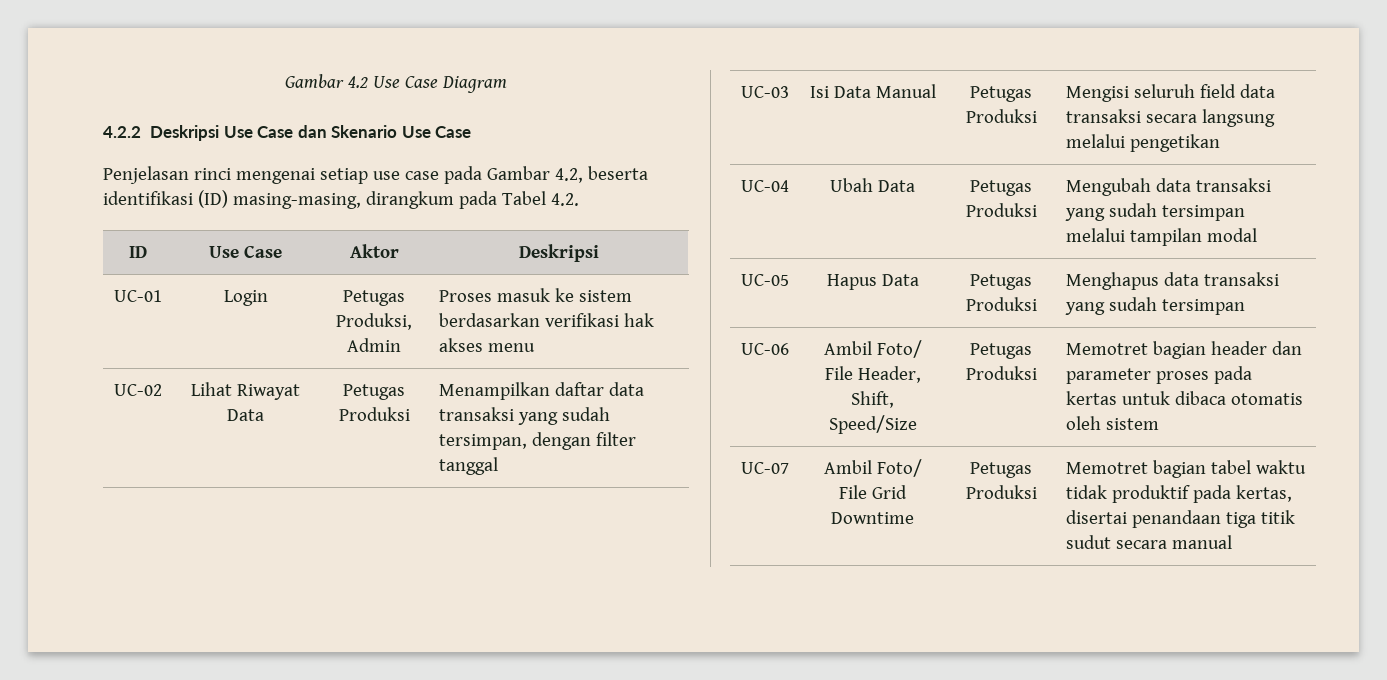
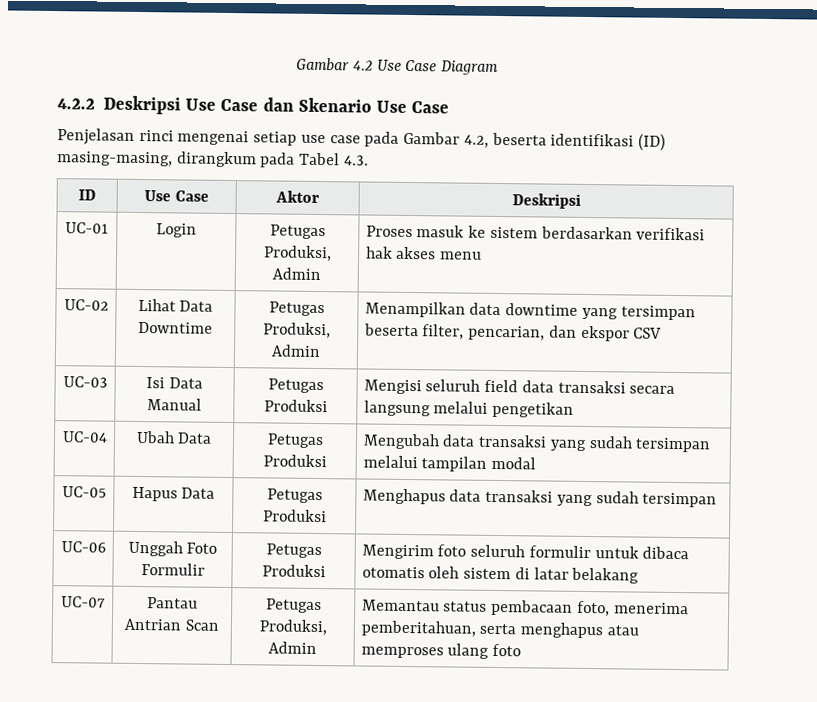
- Penjelasan rinci mengenai setiap use case pada Gambar 4.2, beserta identifikasi (ID) masing-masing, dirangkum pada Tabel 4.2.
+ Penjelasan rinci mengenai setiap use case pada Gambar 4.2, beserta identifikasi (ID) masing-masing, dirangkum pada Tabel 4.3.
- UC-02 | Lihat Riwayat Data | Petugas Produksi | Menampilkan daftar data transaksi yang sudah tersimpan, dengan filter tanggal
+ UC-02 | Lihat Data Downtime | Petugas Produksi, Admin | Menampilkan data downtime yang tersimpan beserta filter, pencarian, dan ekspor CSV
- UC-06 | Ambil Foto/ File Header, Shift, Speed/Size | Petugas Produksi | Memotret bagian header dan parameter proses pada kertas untuk dibaca otomatis oleh sistem
- UC-07 | Ambil Foto/ File Grid Downtime | Petugas Produksi | Memotret bagian tabel waktu tidak produktif pada kertas, disertai penandaan tiga titik sudut secara manual
+ UC-06 | Unggah Foto Formulir | Petugas Produksi | Mengirim foto seluruh formulir untuk dibaca otomatis oleh sistem di latar belakang
+ UC-07 | Pantau Antrian Scan | Petugas Produksi, Admin | Memantau status pembacaan foto, menerima pemberitahuan, serta menghapus atau memproses ulang foto

